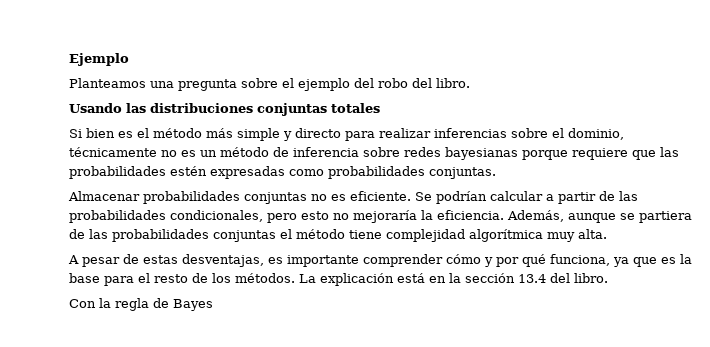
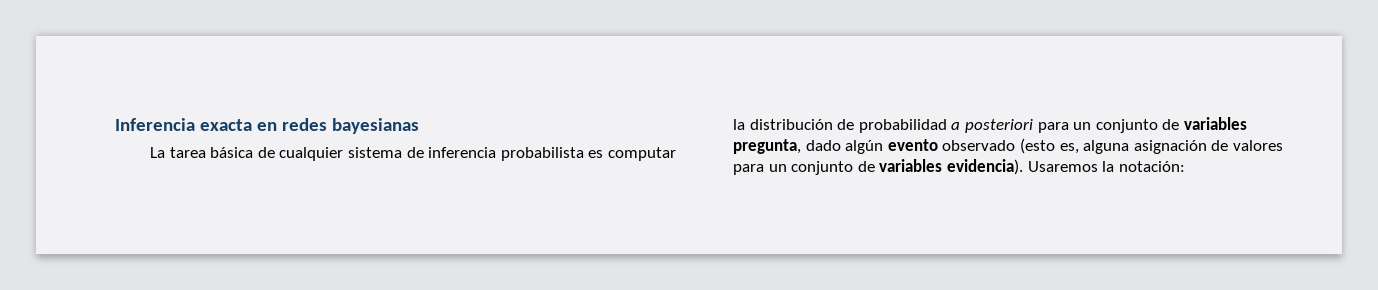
- Ejemplo
- Planteamos una pregunta sobre el ejemplo del robo del libro.
- Usando las distribuciones conjuntas totales
- Si bien es el método más simple y directo para realizar inferencias sobre el dominio, técnicamente no es un método de inferencia sobre redes bayesianas porque requiere que las probabilidades estén expresadas como probabilidades conjuntas.
- Almacenar probabilidades conjuntas no es eficiente. Se podrían calcular a partir de las probabilidades condicionales, pero esto no mejoraría la eficiencia. Además, aunque se partiera de las probabilidades conjuntas el método tiene complejidad algorítmica muy alta.
- A pesar de estas desventajas, es importante comprender cómo y por qué funciona, ya que es la base para el resto de los métodos. La explicación está en la sección 13.4 del libro.
- Con la regla de Bayes
+ Inferencia exacta en redes bayesianas
+ La tarea básica de cualquier sistema de inferencia probabilista es computar la distribución de probabilidad a posteriori para un conjunto de variables pregunta, dado algún evento observado (esto es, alguna asignación de valores para un conjunto de variables evidencia). Usaremos la notación:

